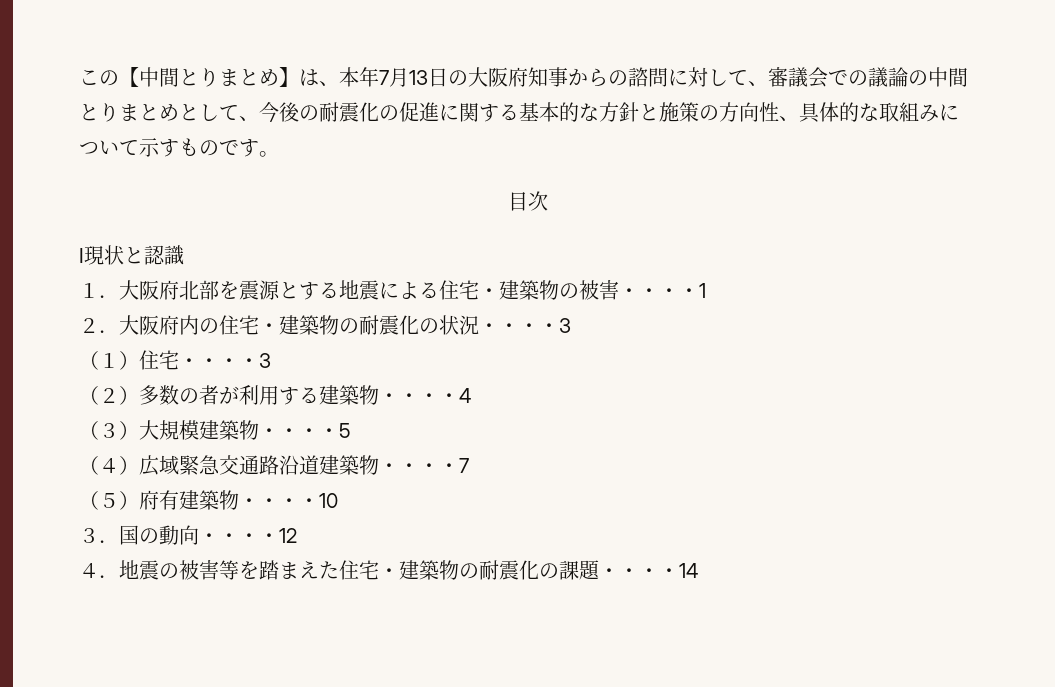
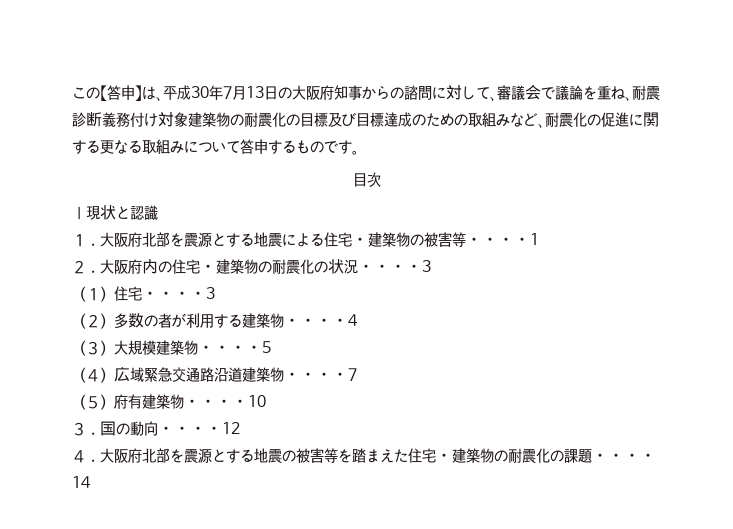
- この【中間とりまとめ】は、本年7月13日の大阪府知事からの諮問に対して、審議会での議論の中間とりまとめとして、今後の耐震化の促進に関する基本的な方針と施策の方向性、具体的な取組みについて示すものです。
+ この【答申】は、平成30年7月13日の大阪府知事からの諮問に対して、審議会で議論を重ね、耐震診断義務付け対象建築物の耐震化の目標及び目標達成のための取組みなど、耐震化の促進に関する更なる取組みについて答申するものです。
- １．大阪府北部を震源とする地震による住宅・建築物の被害・・・・1
+ １．大阪府北部を震源とする地震による住宅・建築物の被害等・・・・1
- ４．地震の被害等を踏まえた住宅・建築物の耐震化の課題・・・・14
+ ４．大阪府北部を震源とする地震の被害等を踏まえた住宅・建築物の耐震化の課題・・・・14

